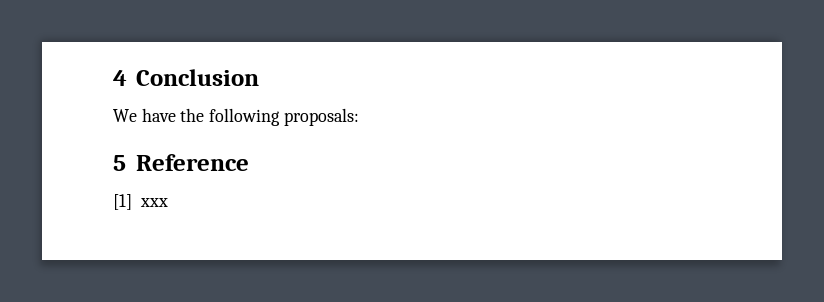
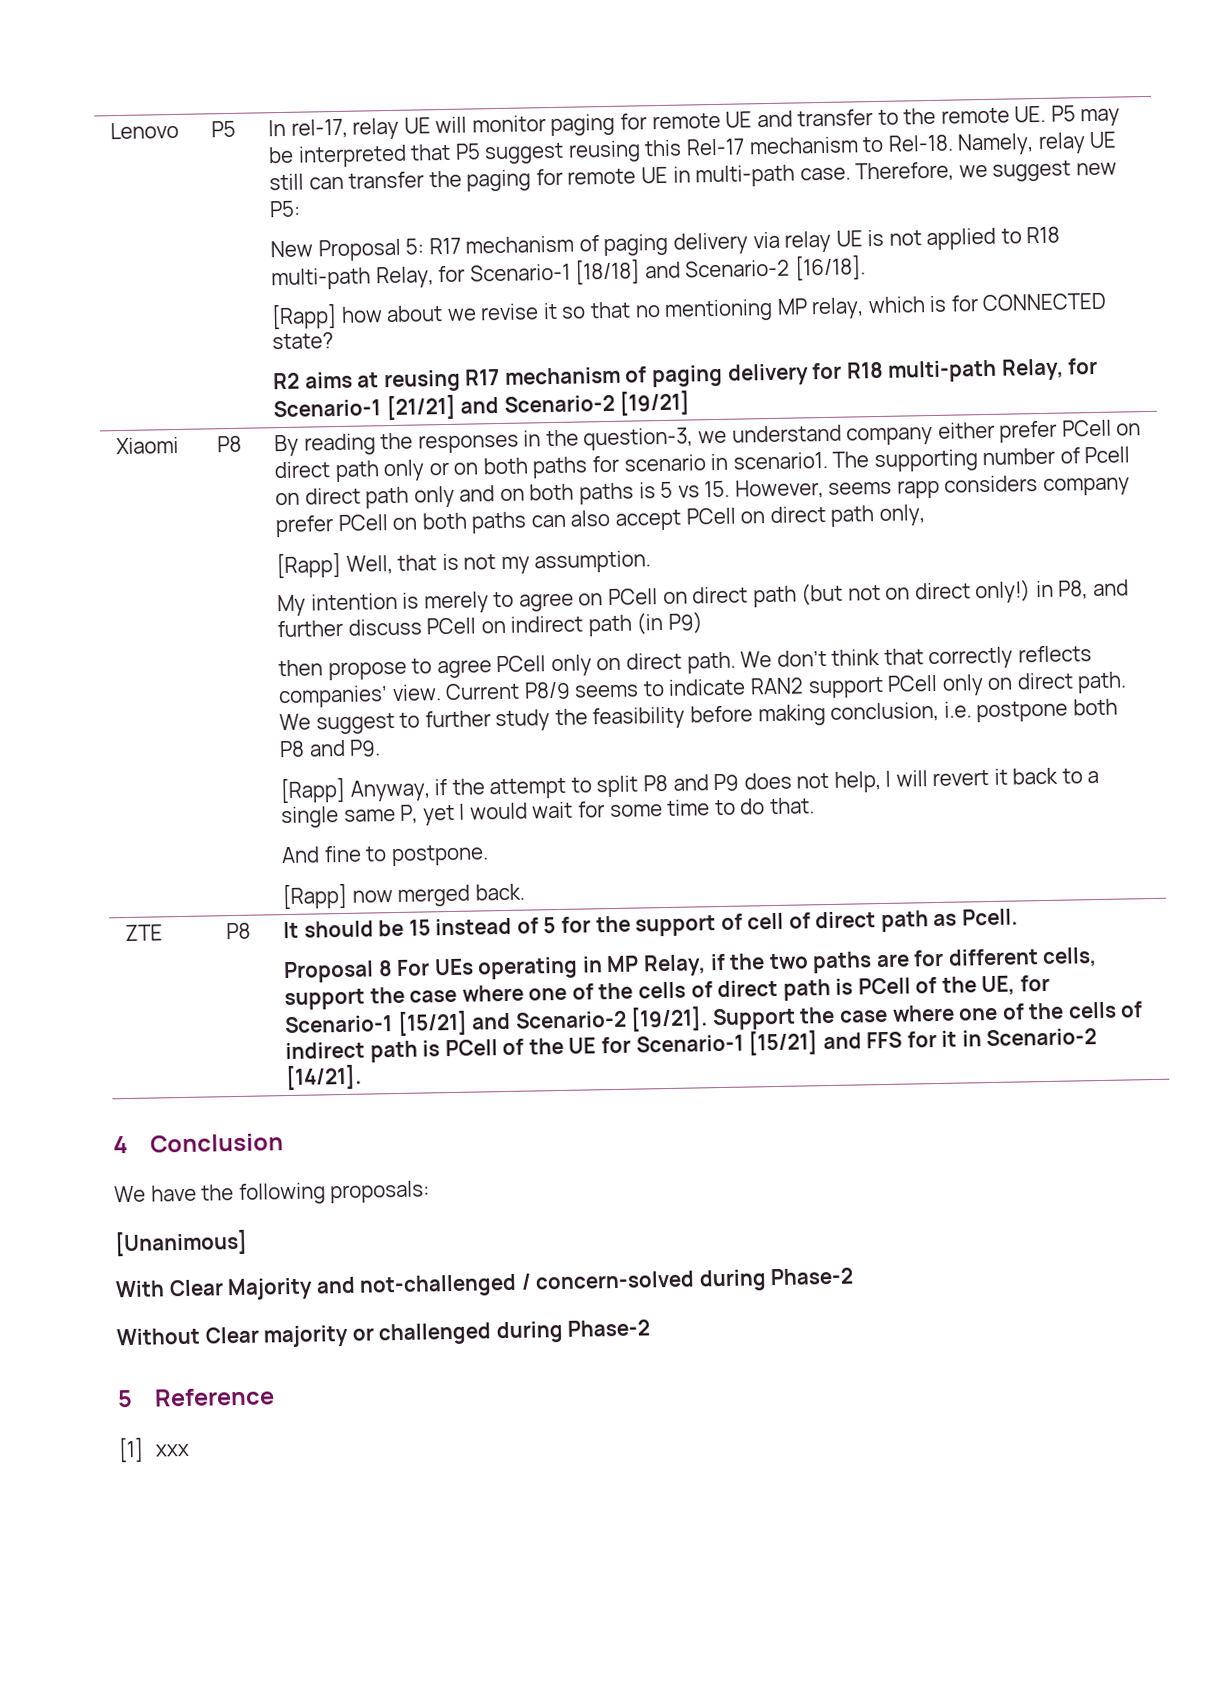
+ Lenovo | P5 | In rel-17, relay UE will monitor paging for remote UE and transfer to the remote UE. P5 may be interpreted that P5 suggest reusing this Rel-17 mechanism to Rel-18. Namely, relay UE still can transfer the paging for remote UE in multi-path case. Therefore, we suggest new P5:
+ New Proposal 5: R17 mechanism of paging delivery via relay UE is not applied to R18 multi-path Relay, for Scenario-1 [18/18] and Scenario-2 [16/18].
+ [Rapp] how about we revise it so that no mentioning MP relay, which is for CONNECTED state?
+ R2 aims at reusing R17 mechanism of paging delivery for R18 multi-path Relay, for Scenario-1 [21/21] and Scenario-2 [19/21]
+ Xiaomi | P8 | By reading the responses in the question-3, we understand company either prefer PCell on direct path only or on both paths for scenario in scenario1. The supporting number of Pcell on direct path only and on both paths is 5 vs 15. However, seems rapp considers company prefer PCell on both paths can also accept PCell on direct path only,
+ [Rapp] Well, that is not my assumption.
+ My intention is merely to agree on PCell on direct path (but not on direct only!) in P8, and further discuss PCell on indirect path (in P9)
+ then propose to agree PCell only on direct path. We don’t think that correctly reflects companies’ view. Current P8/9 seems to indicate RAN2 support PCell only on direct path. We suggest to further study the feasibility before making conclusion, i.e. postpone both P8 and P9.
+ [Rapp] Anyway, if the attempt to split P8 and P9 does not help, I will revert it back to a single same P, yet I would wait for some time to do that.
+ And fine to postpone.
+ [Rapp] now merged back.
+ ZTE | P8 | It should be 15 instead of 5 for the support of cell of direct path as Pcell.
+ Proposal 8 For UEs operating in MP Relay, if the two paths are for different cells, support the case where one of the cells of direct path is PCell of the UE, for Scenario-1 [15/21] and Scenario-2 [19/21]. Support the case where one of the cells of indirect path is PCell of the UE for Scenario-1 [15/21] and FFS for it in Scenario-2 [14/21].
+ [Unanimous]
+ With Clear Majority and not-challenged / concern-solved during Phase-2
+ Without Clear majority or challenged during Phase-2

